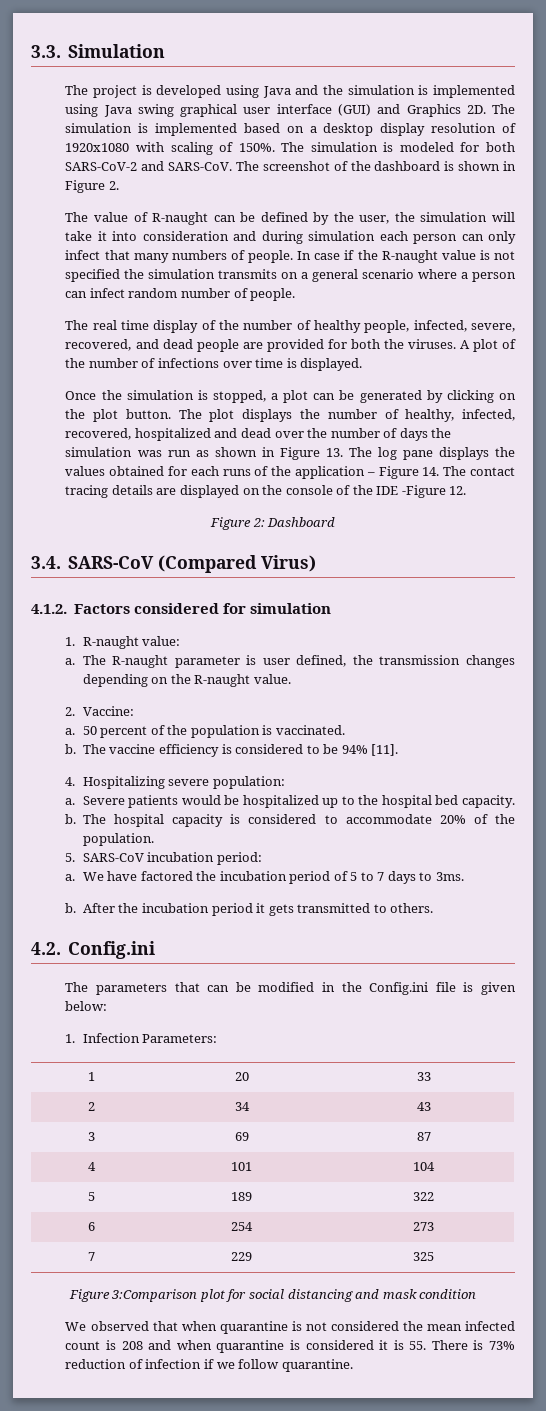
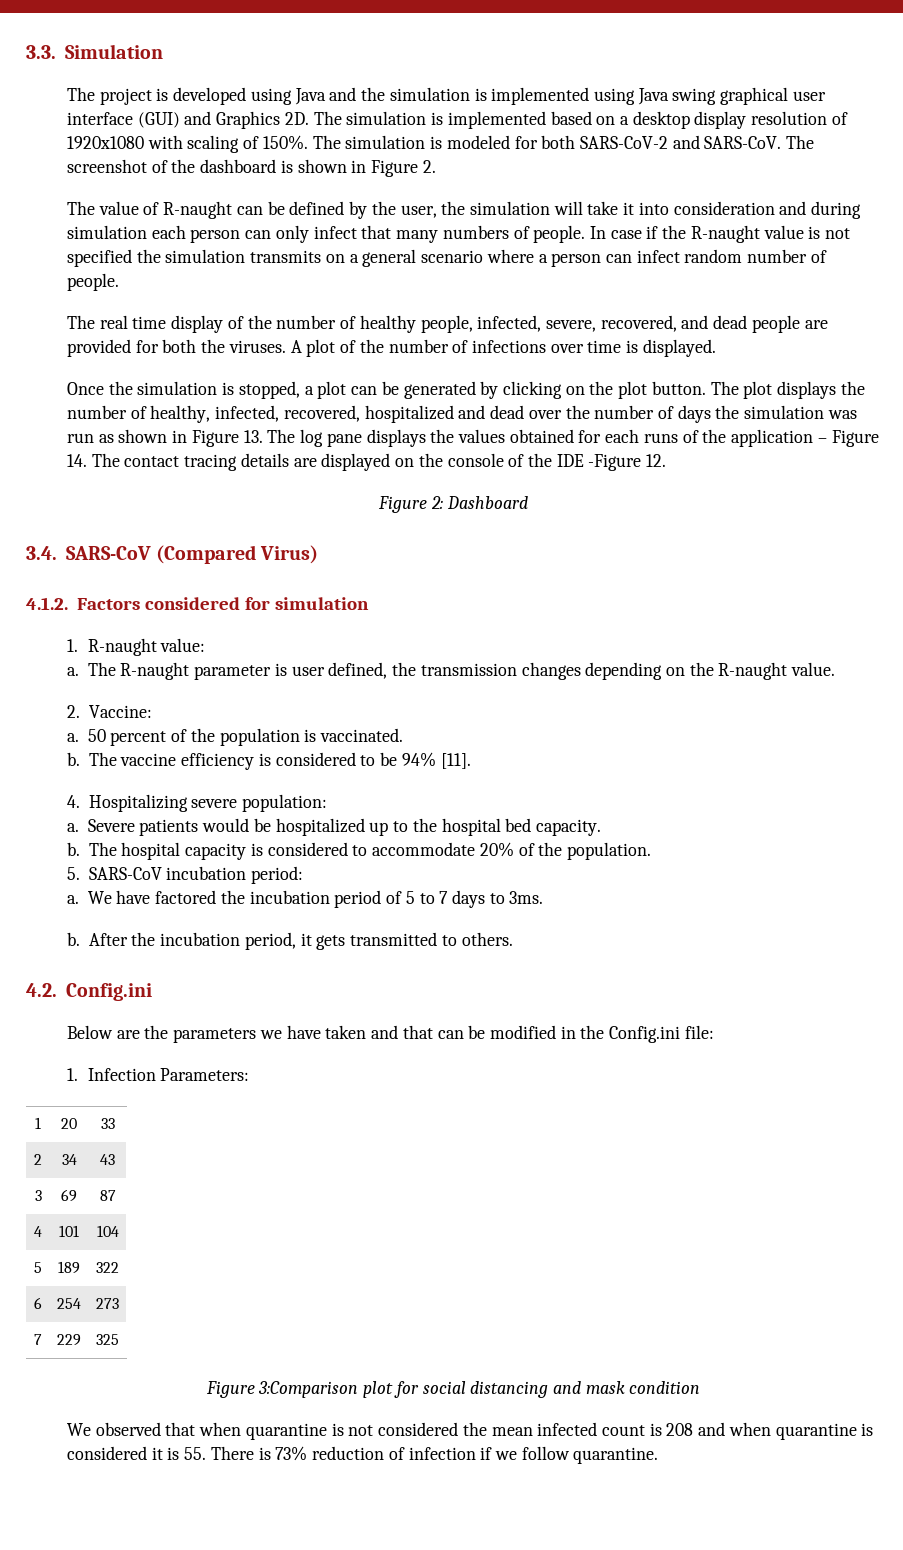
- After the incubation period it gets transmitted to others.
+ After the incubation period, it gets transmitted to others.
- The parameters that can be modified in the Config.ini file is given below:
+ Below are the parameters we have taken and that can be modified in the Config.ini file:

